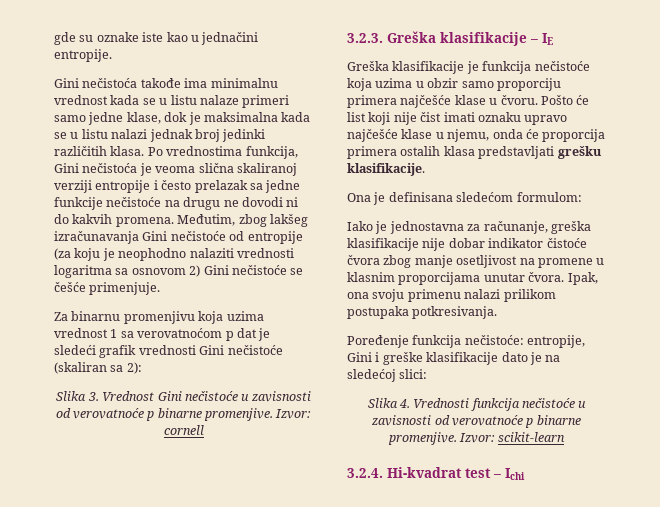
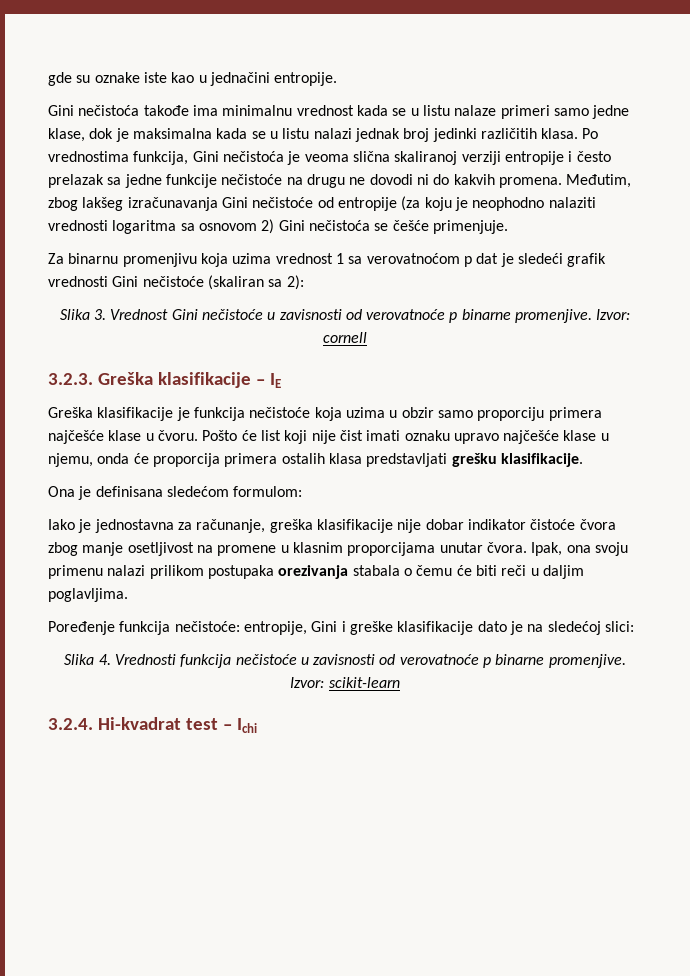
- Međutim, zbog lakšeg izračunavanja Gini nečistoće od entropije (za koju je neophodno nalaziti vrednosti logaritma sa osnovom 2) Gini nečistoće se češće primenjuje.
+ Međutim, zbog lakšeg izračunavanja Gini nečistoće od entropije (za koju je neophodno nalaziti vrednosti logaritma sa osnovom 2) Gini nečistoća se češće primenjuje.
- Ipak, ona svoju primenu nalazi prilikom postupaka potkresivanja.
+ Ipak, ona svoju primenu nalazi prilikom postupaka orezivanja stabala o čemu će biti reči u daljim poglavljima.

